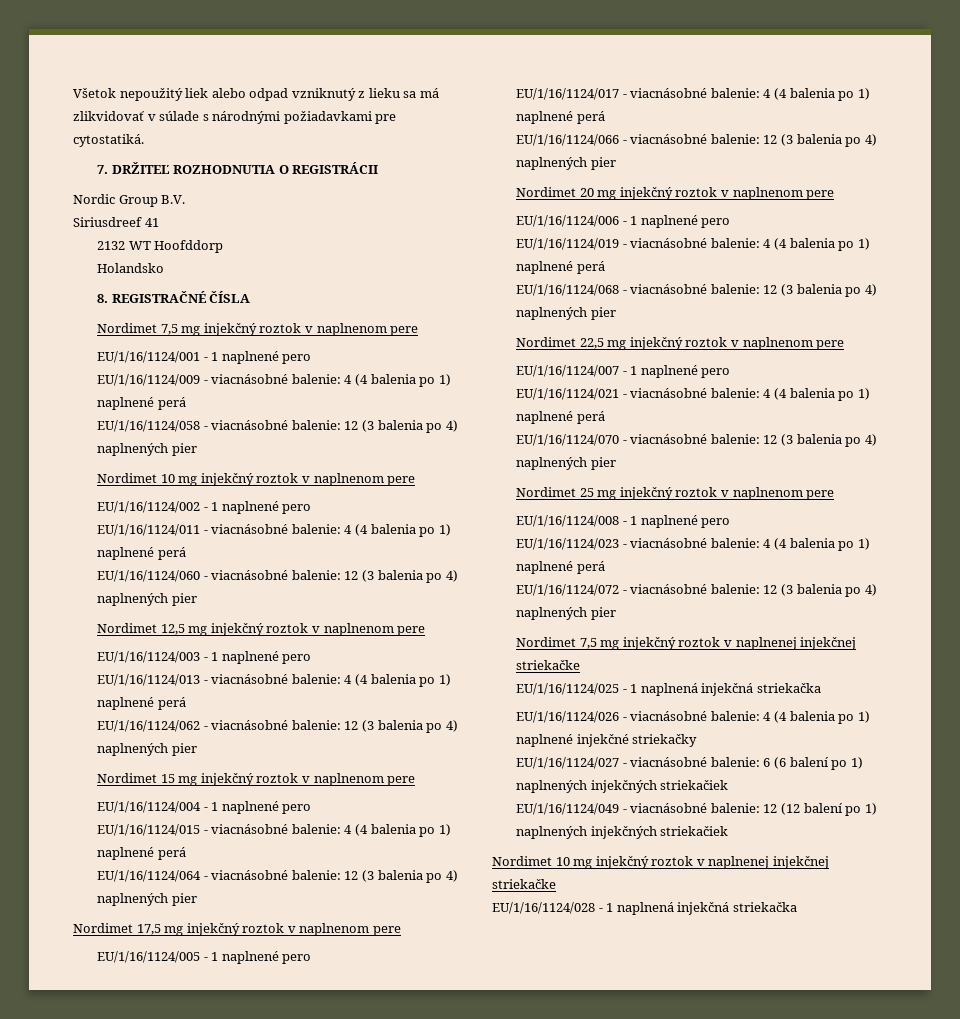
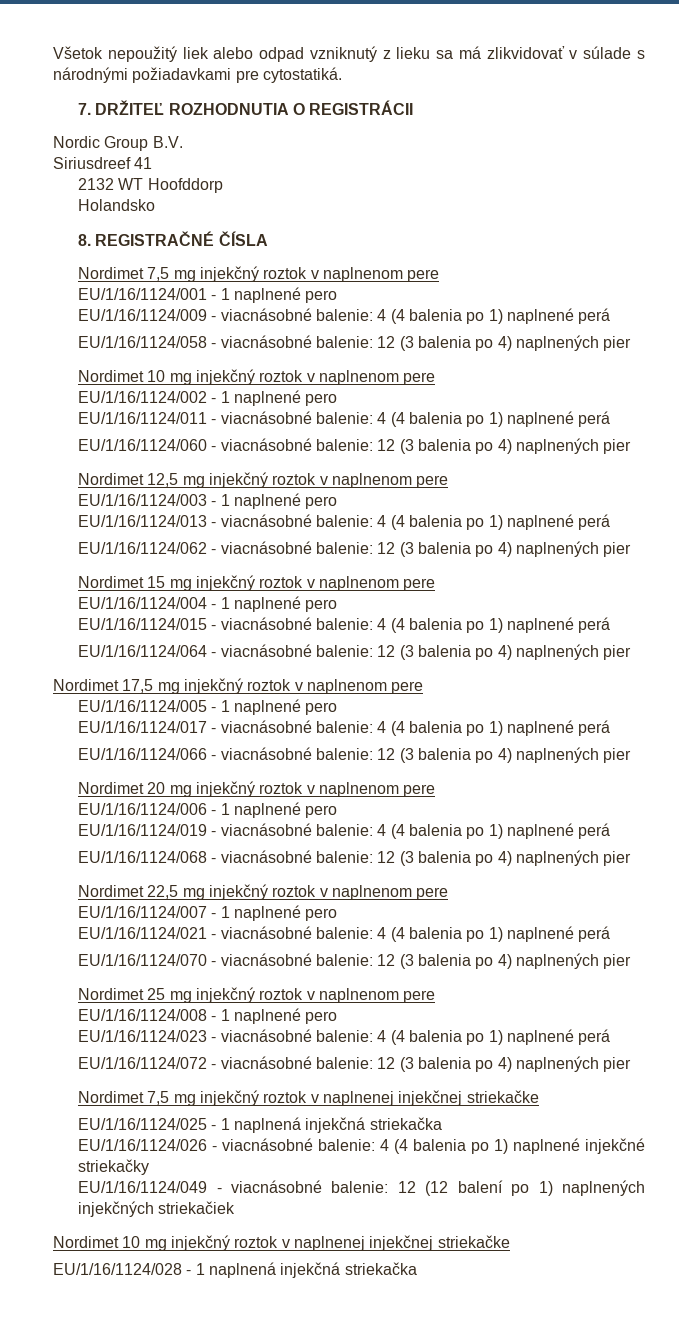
- EU/1/16/1124/027 - viacnásobné balenie: 6 (6 balení po 1) naplnených injekčných striekačiek

